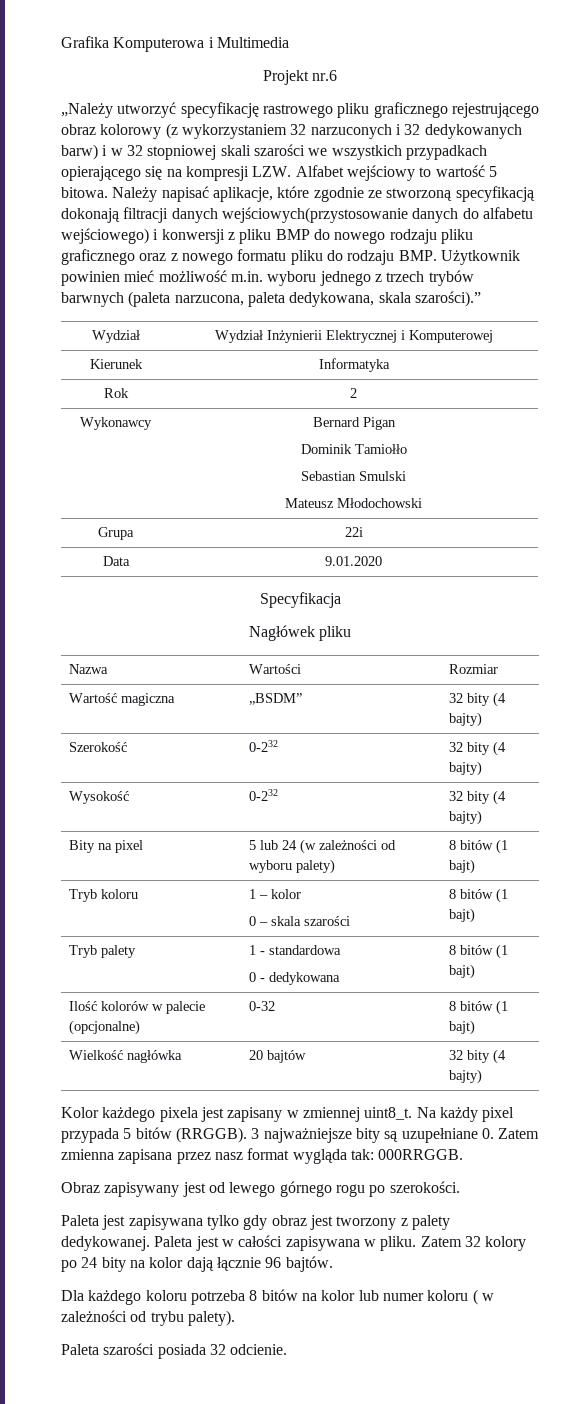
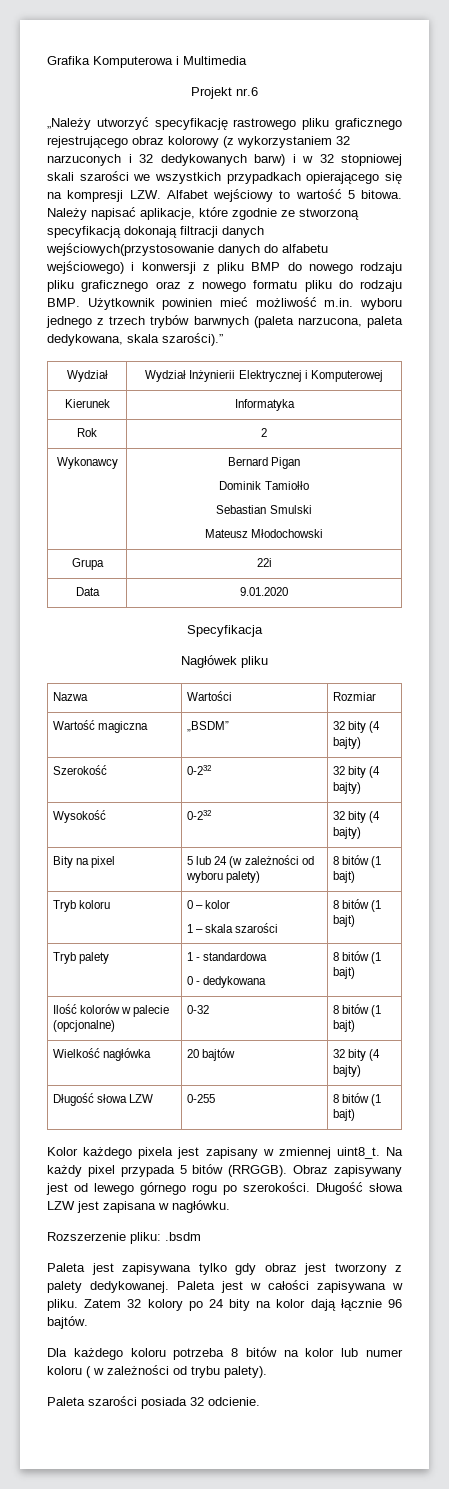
- Tryb koloru | 1 – kolor
- 0 – skala szarości | 8 bitów (1 bajt)
+ Tryb koloru | 0 – kolor
+ 1 – skala szarości | 8 bitów (1 bajt)
+ Długość słowa LZW | 0-255 | 8 bitów (1 bajt)
- Na każdy pixel przypada 5 bitów (RRGGB). 3 najważniejsze bity są uzupełniane 0. Zatem zmienna zapisana przez nasz format wygląda tak: 000RRGGB.
- Obraz zapisywany jest od lewego górnego rogu po szerokości.
+ Na każdy pixel przypada 5 bitów (RRGGB). Obraz zapisywany jest od lewego górnego rogu po szerokości. Długość słowa LZW jest zapisana w nagłówku.
+ Rozszerzenie pliku: .bsdm

